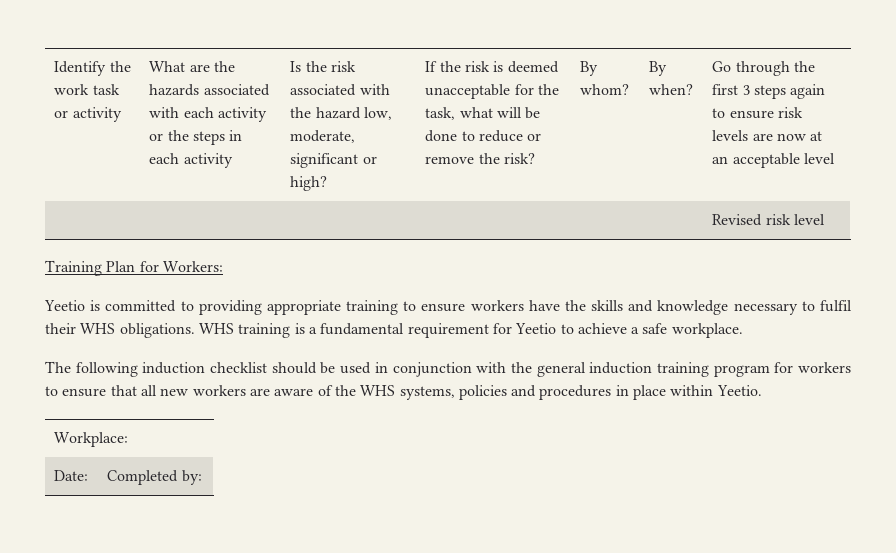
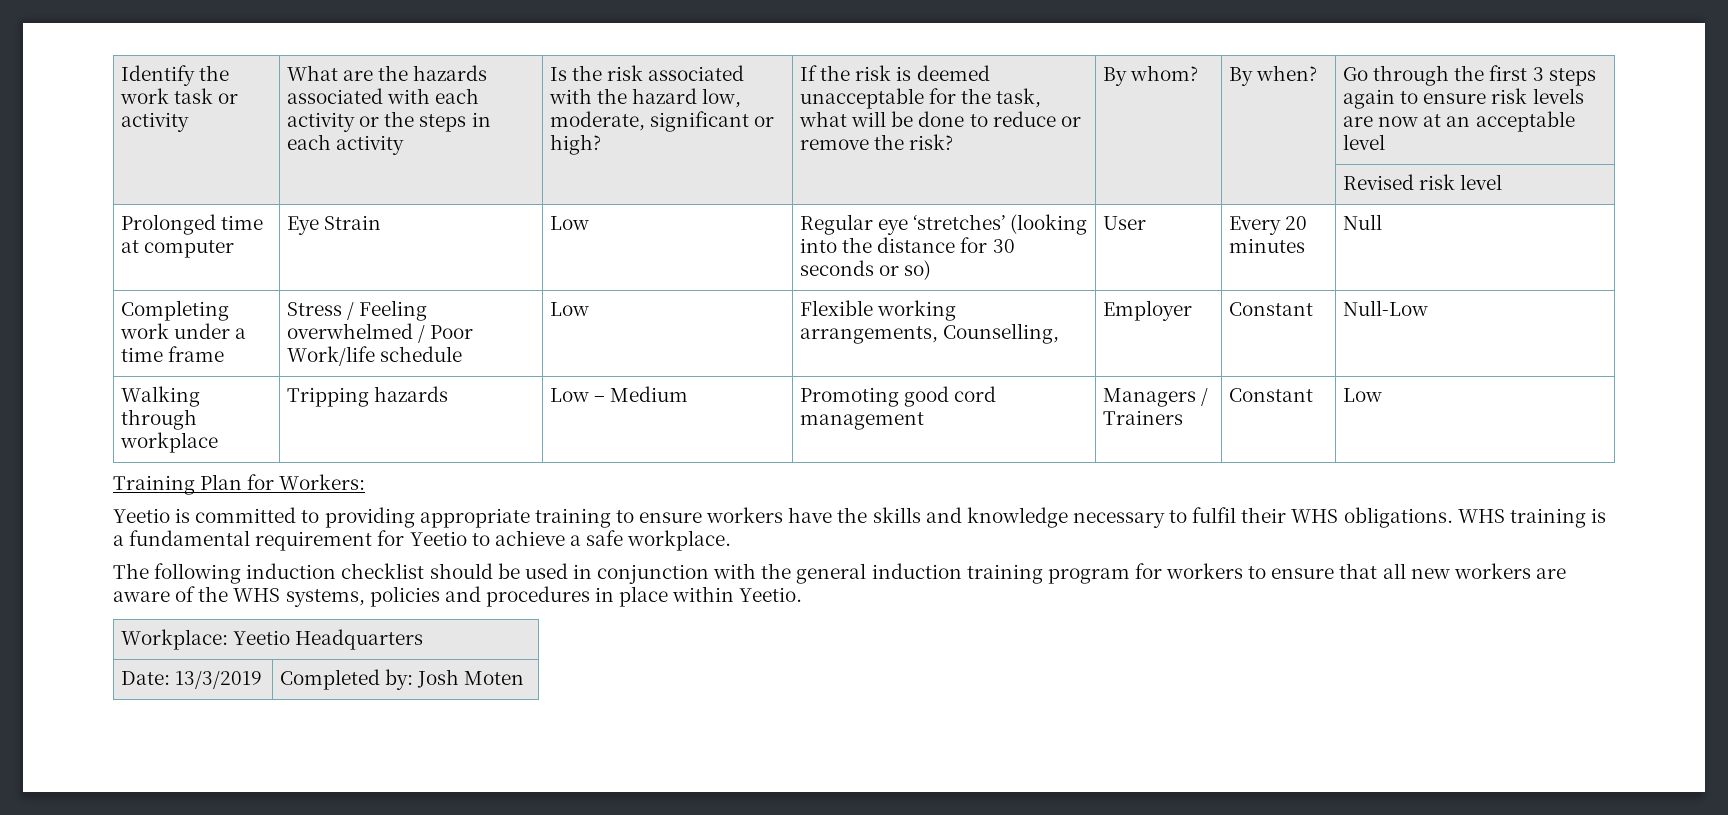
+ Prolonged time at computer | Eye Strain | Low | Regular eye ‘stretches’ (looking into the distance for 30 seconds or so) | User | Every 20 minutes | Null
+ Completing work under a time frame | Stress / Feeling overwhelmed / Poor Work/life schedule | Low | Flexible working arrangements, Counselling, | Employer | Constant | Null-Low
+ Walking through workplace | Tripping hazards | Low – Medium | Promoting good cord management | Managers / Trainers | Constant | Low
- Workplace:
+ Workplace: Yeetio Headquarters
- Date: | Completed by:
+ Date: 13/3/2019 | Completed by: Josh Moten

